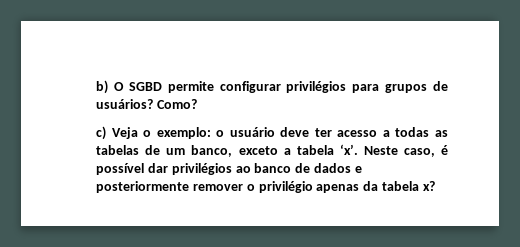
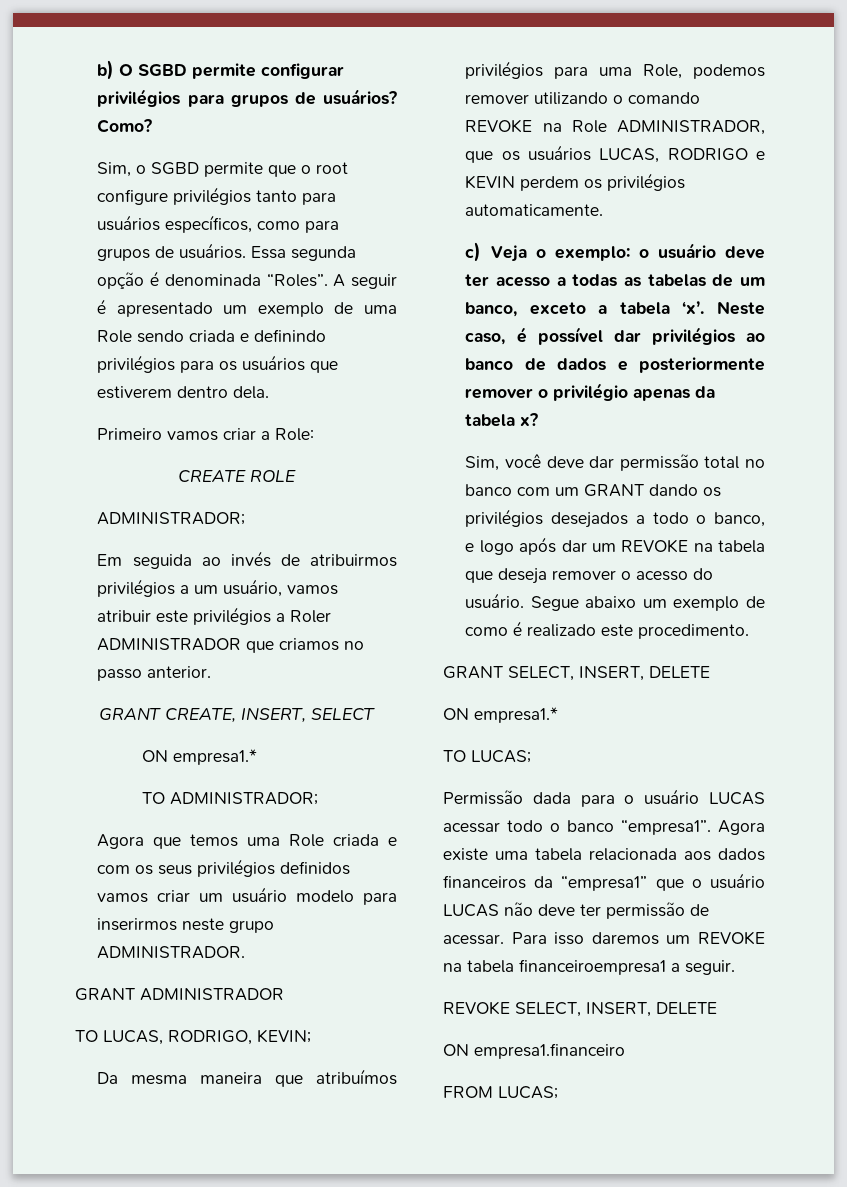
+ Sim, o SGBD permite que o root configure privilégios tanto para usuários específicos, como para grupos de usuários. Essa segunda opção é denominada “Roles”. A seguir é apresentado um exemplo de uma Role sendo criada e definindo privilégios para os usuários que estiverem dentro dela.
+ Primeiro vamos criar a Role:
+ CREATE ROLE
+ ADMINISTRADOR;
+ Em seguida ao invés de atribuirmos privilégios a um usuário, vamos atribuir este privilégios a Roler ADMINISTRADOR que criamos no passo anterior.
+ GRANT CREATE, INSERT, SELECT
+ ON empresa1.*
+ TO ADMINISTRADOR;
+ Agora que temos uma Role criada e com os seus privilégios definidos vamos criar um usuário modelo para inserirmos neste grupo ADMINISTRADOR.
+ GRANT ADMINISTRADOR
+ TO LUCAS, RODRIGO, KEVIN;
+ Da mesma maneira que atribuímos privilégios para uma Role, podemos remover utilizando o comando REVOKE na Role ADMINISTRADOR, que os usuários LUCAS, RODRIGO e KEVIN perdem os privilégios automaticamente.
+ Sim, você deve dar permissão total no banco com um GRANT dando os privilégios desejados a todo o banco, e logo após dar um REVOKE na tabela que deseja remover o acesso do usuário. Segue abaixo um exemplo de como é realizado este procedimento.
+ GRANT SELECT, INSERT, DELETE
+ ON empresa1.*
+ TO LUCAS;
+ Permissão dada para o usuário LUCAS acessar todo o banco “empresa1”. Agora existe uma tabela relacionada aos dados financeiros da “empresa1” que o usuário LUCAS não deve ter permissão de acessar. Para isso daremos um REVOKE na tabela financeiroempresa1 a seguir.
+ REVOKE SELECT, INSERT, DELETE
+ ON empresa1.financeiro
+ FROM LUCAS;

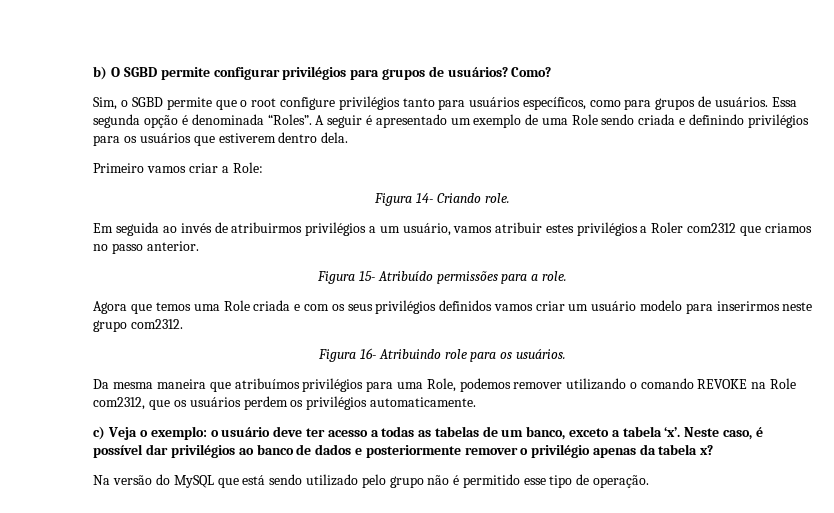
- CREATE ROLE
- ADMINISTRADOR;
+ Figura 14- Criando role.
- Em seguida ao invés de atribuirmos privilégios a um usuário, vamos atribuir este privilégios a Roler ADMINISTRADOR que criamos no passo anterior.
+ Em seguida ao invés de atribuirmos privilégios a um usuário, vamos atribuir estes privilégios a Roler com2312 que criamos no passo anterior.
- GRANT CREATE, INSERT, SELECT
- ON empresa1.*
- TO ADMINISTRADOR;
+ Figura 15- Atribuído permissões para a role.
- Agora que temos uma Role criada e com os seus privilégios definidos vamos criar um usuário modelo para inserirmos neste grupo ADMINISTRADOR.
- GRANT ADMINISTRADOR
- TO LUCAS, RODRIGO, KEVIN;
+ Agora que temos uma Role criada e com os seus privilégios definidos vamos criar um usuário modelo para inserirmos neste grupo com2312.
+ Figura 16- Atribuindo role para os usuários.
- Da mesma maneira que atribuímos privilégios para uma Role, podemos remover utilizando o comando REVOKE na Role ADMINISTRADOR, que os usuários LUCAS, RODRIGO e KEVIN perdem os privilégios automaticamente.
+ Da mesma maneira que atribuímos privilégios para uma Role, podemos remover utilizando o comando REVOKE na Role com2312, que os usuários perdem os privilégios automaticamente.
- Sim, você deve dar permissão total no banco com um GRANT dando os privilégios desejados a todo o banco, e logo após dar um REVOKE na tabela que deseja remover o acesso do usuário. Segue abaixo um exemplo de como é realizado este procedimento.
- GRANT SELECT, INSERT, DELETE
- ON empresa1.*
- TO LUCAS;
- Permissão dada para o usuário LUCAS acessar todo o banco “empresa1”. Agora existe uma tabela relacionada aos dados financeiros da “empresa1” que o usuário LUCAS não deve ter permissão de acessar. Para isso daremos um REVOKE na tabela financeiroempresa1 a seguir.
- REVOKE SELECT, INSERT, DELETE
- ON empresa1.financeiro
- FROM LUCAS;
+ Na versão do MySQL que está sendo utilizado pelo grupo não é permitido esse tipo de operação.

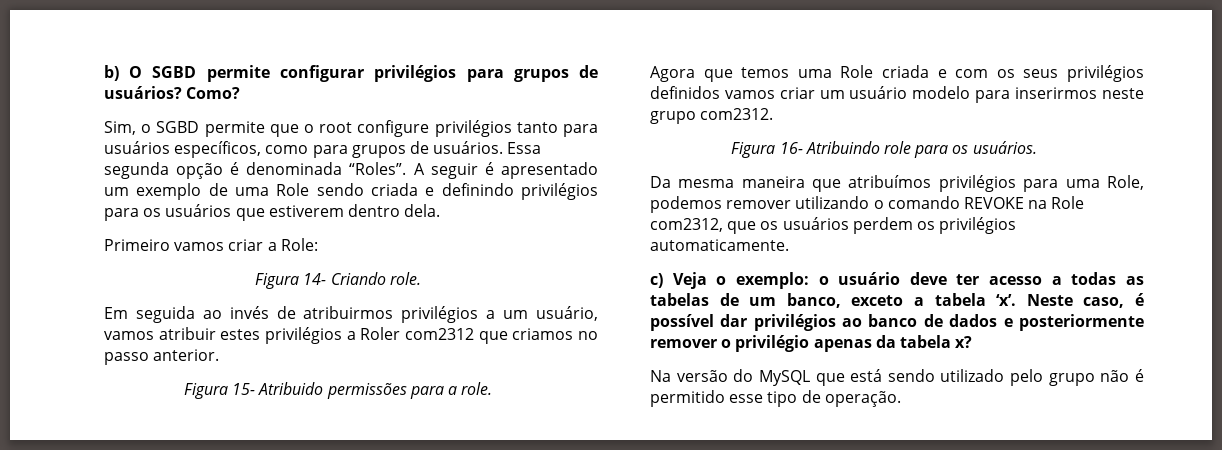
- Figura 15- Atribuído permissões para a role.
+ Figura 15- Atribuido permissões para a role.

